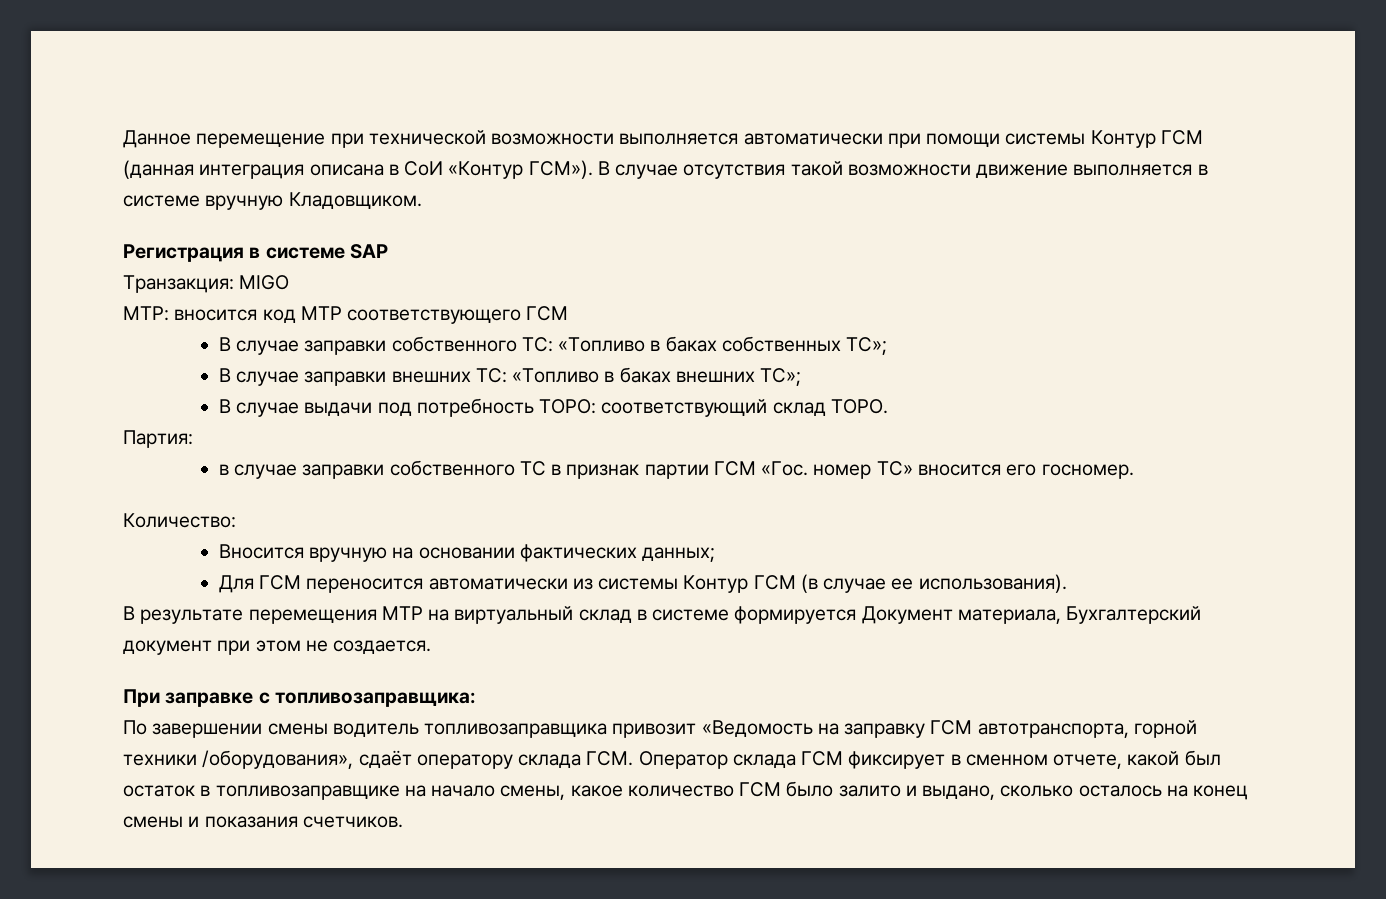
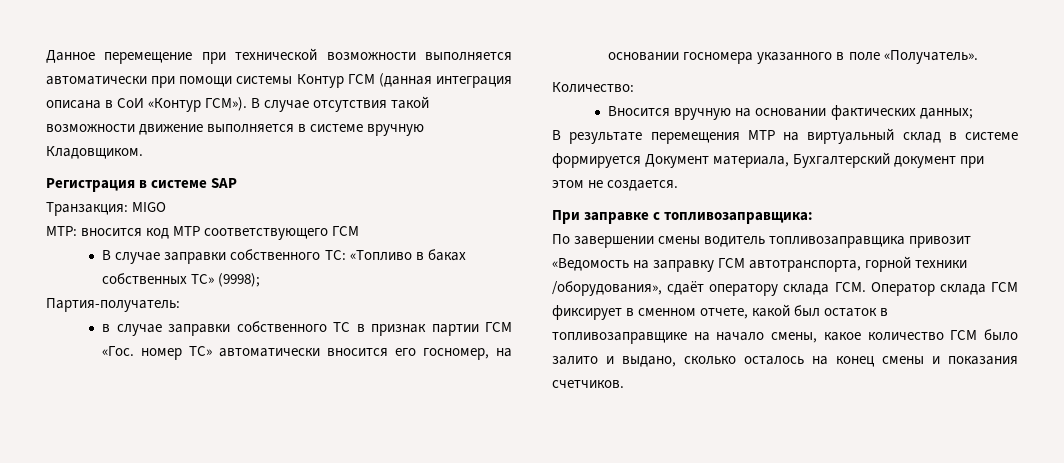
- В случае заправки собственного ТС: «Топливо в баках собственных ТС»;
- В случае заправки внешних ТС: «Топливо в баках внешних ТС»;
- В случае выдачи под потребность ТОРО: соответствующий склад ТОРО.
- Партия:
+ В случае заправки собственного ТС: «Топливо в баках собственных ТС» (9998);
+ Партия-получатель:
- в случае заправки собственного ТС в признак партии ГСМ «Гос. номер ТС» вносится его госномер.
+ в случае заправки собственного ТС в признак партии ГСМ «Гос. номер ТС» автоматически вносится его госномер, на основании госномера указанного в поле «Получатель».
- Для ГСМ переносится автоматически из системы Контур ГСМ (в случае ее использования).

